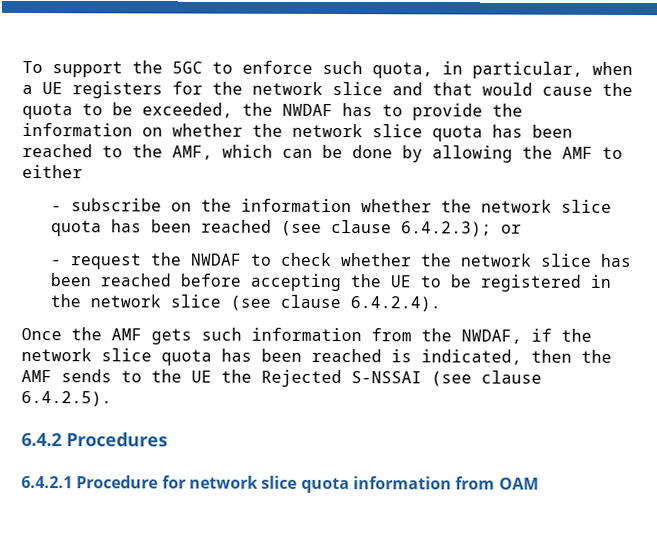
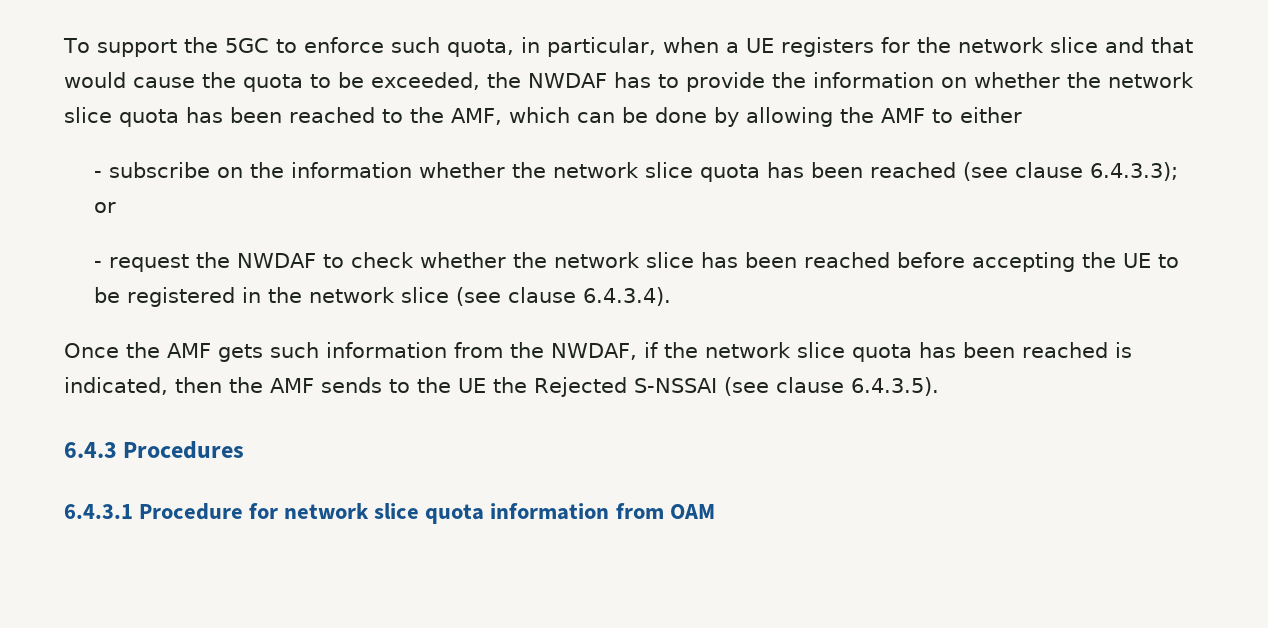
- - subscribe on the information whether the network slice quota has been reached (see clause 6.4.2.3); or
+ - subscribe on the information whether the network slice quota has been reached (see clause 6.4.3.3); or
- - request the NWDAF to check whether the network slice has been reached before accepting the UE to be registered in the network slice (see clause 6.4.2.4).
+ - request the NWDAF to check whether the network slice has been reached before accepting the UE to be registered in the network slice (see clause 6.4.3.4).
- Once the AMF gets such information from the NWDAF, if the network slice quota has been reached is indicated, then the AMF sends to the UE the Rejected S-NSSAI (see clause 6.4.2.5).
- 6.4.2 Procedures
+ Once the AMF gets such information from the NWDAF, if the network slice quota has been reached is indicated, then the AMF sends to the UE the Rejected S-NSSAI (see clause 6.4.3.5).
+ 6.4.3 Procedures
- 6.4.2.1 Procedure for network slice quota information from OAM
+ 6.4.3.1 Procedure for network slice quota information from OAM

